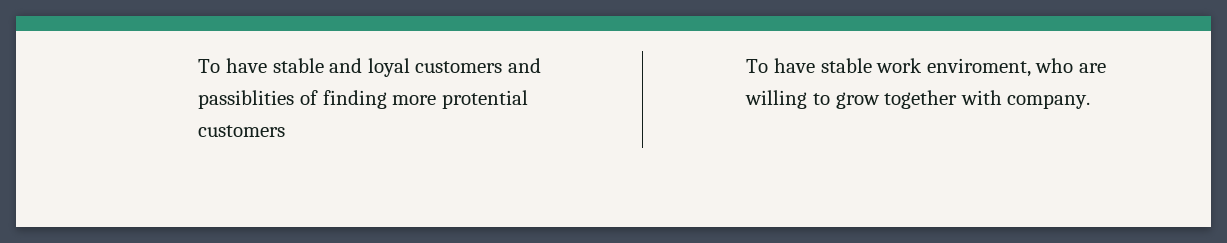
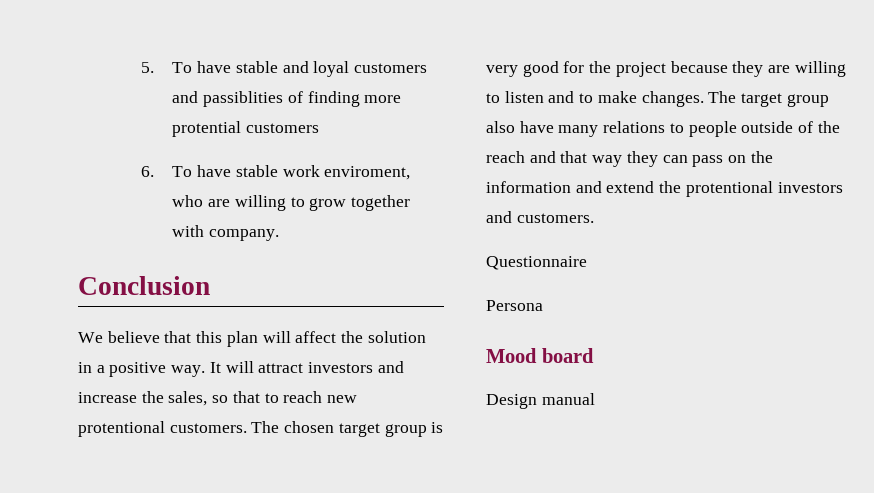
- To have stable and loyal customers and passiblities of finding more protential customers
+ 5. To have stable and loyal customers and passiblities of finding more protential customers
- To have stable work enviroment, who are willing to grow together with company.
+ 6. To have stable work enviroment, who are willing to grow together with company.
+ Conclusion
+ We believe that this plan will affect the solution in a positive way. It will attract investors and increase the sales, so that to reach new protentional customers. The chosen target group is very good for the project because they are willing to listen and to make changes. The target group also have many relations to people outside of the reach and that way they can pass on the information and extend the protentional investors and customers.
+ Questionnaire
+ Persona
+ Mood board
+ Design manual

